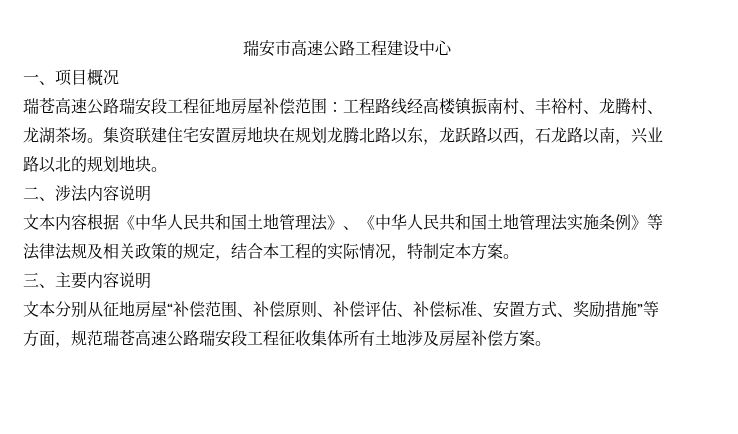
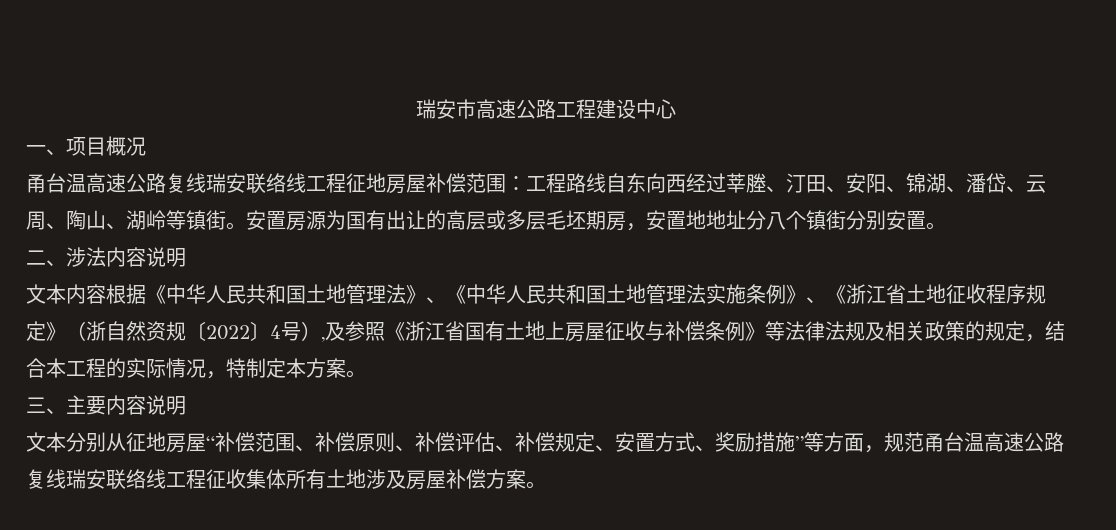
- 瑞苍高速公路瑞安段工程征地房屋补偿范围：工程路线经高楼镇振南村、丰裕村、龙腾村、龙湖茶场。集资联建住宅安置房地块在规划龙腾北路以东，龙跃路以西，石龙路以南，兴业路以北的规划地块。
+ 甬台温高速公路复线瑞安联络线工程征地房屋补偿范围：工程路线自东向西经过莘塍、汀田、安阳、锦湖、潘岱、云周、陶山、湖岭等镇街。安置房源为国有出让的高层或多层毛坯期房，安置地地址分八个镇街分别安置。
- 文本内容根据《中华人民共和国土地管理法》、《中华人民共和国土地管理法实施条例》等法律法规及相关政策的规定，结合本工程的实际情况，特制定本方案。
+ 文本内容根据《中华人民共和国土地管理法》、《中华人民共和国土地管理法实施条例》、《浙江省土地征收程序规定》（浙自然资规〔2022〕4号）,及参照《浙江省国有土地上房屋征收与补偿条例》等法律法规及相关政策的规定，结合本工程的实际情况，特制定本方案。
- 文本分别从征地房屋“补偿范围、补偿原则、补偿评估、补偿标准、安置方式、奖励措施”等方面，规范瑞苍高速公路瑞安段工程征收集体所有土地涉及房屋补偿方案。
+ 文本分别从征地房屋“补偿范围、补偿原则、补偿评估、补偿规定、安置方式、奖励措施”等方面，规范甬台温高速公路复线瑞安联络线工程征收集体所有土地涉及房屋补偿方案。

